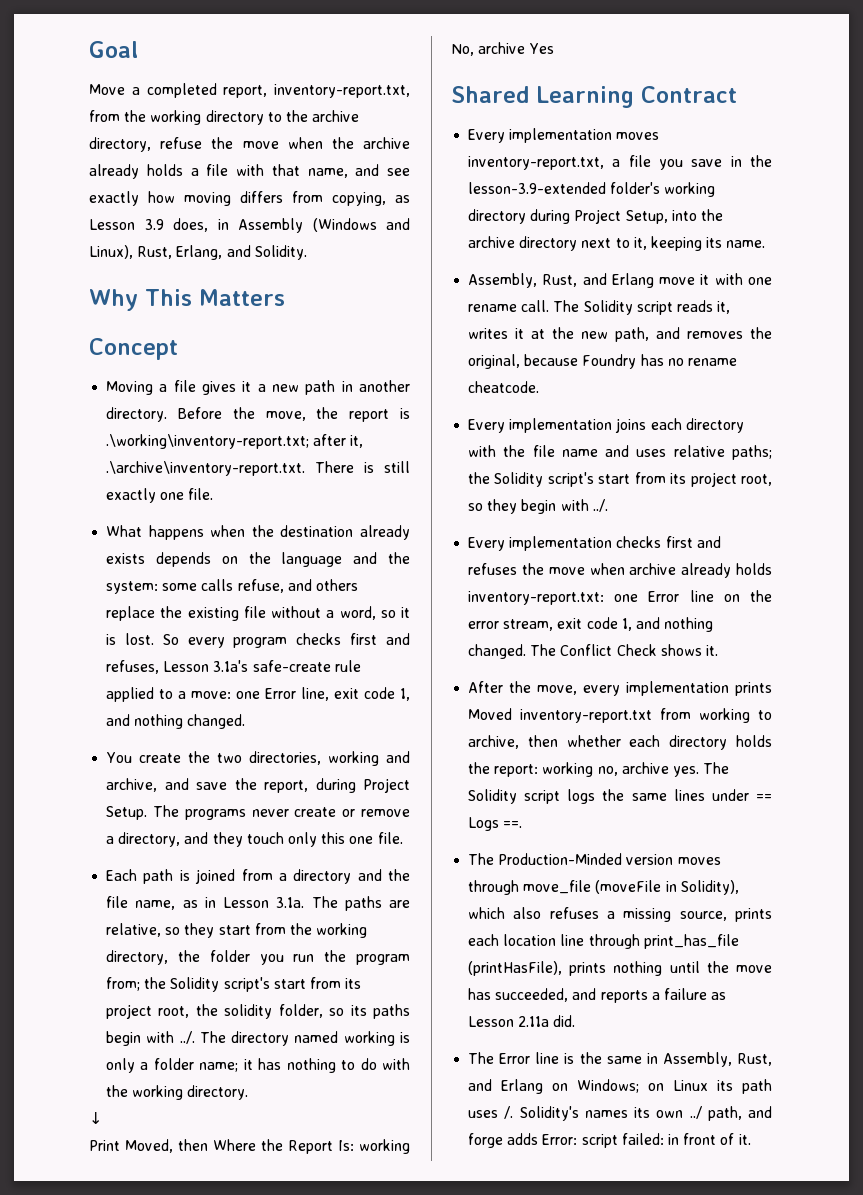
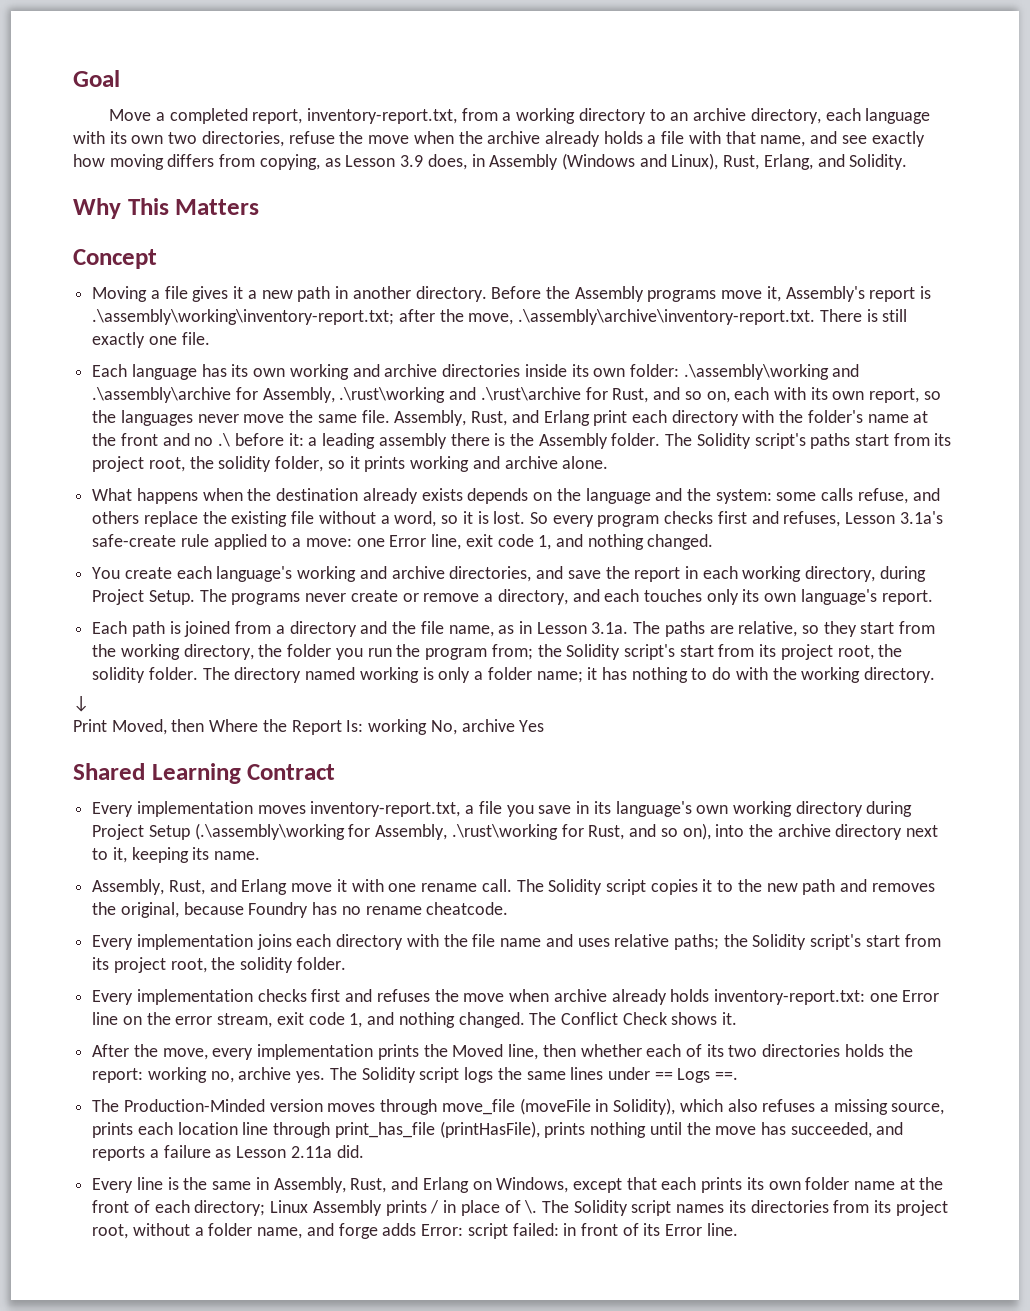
- Move a completed report, inventory-report.txt, from the working directory to the archive directory, refuse the move when the archive already holds a file with that name, and see exactly how moving differs from copying, as Lesson 3.9 does, in Assembly (Windows and Linux), Rust, Erlang, and Solidity.
+ Move a completed report, inventory-report.txt, from a working directory to an archive directory, each language with its own two directories, refuse the move when the archive already holds a file with that name, and see exactly how moving differs from copying, as Lesson 3.9 does, in Assembly (Windows and Linux), Rust, Erlang, and Solidity.
- Before the move, the report is .\working\inventory-report.txt; after it, .\archive\inventory-report.txt. There is still exactly one file.
+ Before the Assembly programs move it, Assembly's report is .\assembly\working\inventory-report.txt; after the move, .\assembly\archive\inventory-report.txt. There is still exactly one file.
+ Each language has its own working and archive directories inside its own folder: .\assembly\working and .\assembly\archive for Assembly, .\rust\working and .\rust\archive for Rust, and so on, each with its own report, so the languages never move the same file. Assembly, Rust, and Erlang print each directory with the folder's name at the front and no .\ before it: a leading assembly there is the Assembly folder. The Solidity script's paths start from its project root, the solidity folder, so it prints working and archive alone.
- You create the two directories, working and archive, and save the report, during Project Setup.
+ You create each language's working and archive directories, and save the report in each working directory, during Project Setup.
- The programs never create or remove a directory, and they touch only this one file.
+ The programs never create or remove a directory, and each touches only its own language's report.
- the Solidity script's start from its project root, the solidity folder, so its paths begin with ../. The directory named working is only a folder name;
+ the Solidity script's start from its project root, the solidity folder. The directory named working is only a folder name;
- Every implementation moves inventory-report.txt, a file you save in the lesson-3.9-extended folder's working directory during Project Setup, into the archive directory next to it, keeping its name.
+ Every implementation moves inventory-report.txt, a file you save in its language's own working directory during Project Setup (.\assembly\working for Assembly, .\rust\working for Rust, and so on), into the archive directory next to it, keeping its name.
- The Solidity script reads it, writes it at the new path, and removes the original, because Foundry has no rename cheatcode.
+ The Solidity script copies it to the new path and removes the original, because Foundry has no rename cheatcode.
- Every implementation joins each directory with the file name and uses relative paths; the Solidity script's start from its project root, so they begin with ../.
+ Every implementation joins each directory with the file name and uses relative paths; the Solidity script's start from its project root, the solidity folder.
- After the move, every implementation prints Moved inventory-report.txt from working to archive, then whether each directory holds the report: working no, archive yes.
+ After the move, every implementation prints the Moved line, then whether each of its two directories holds the report: working no, archive yes.
- The Error line is the same in Assembly, Rust, and Erlang on Windows; on Linux its path uses /. Solidity's names its own ../ path, and forge adds Error: script failed: in front of it.
+ Every line is the same in Assembly, Rust, and Erlang on Windows, except that each prints its own folder name at the front of each directory; Linux Assembly prints / in place of \. The Solidity script names its directories from its project root, without a folder name, and forge adds Error: script failed: in front of its Error line.

